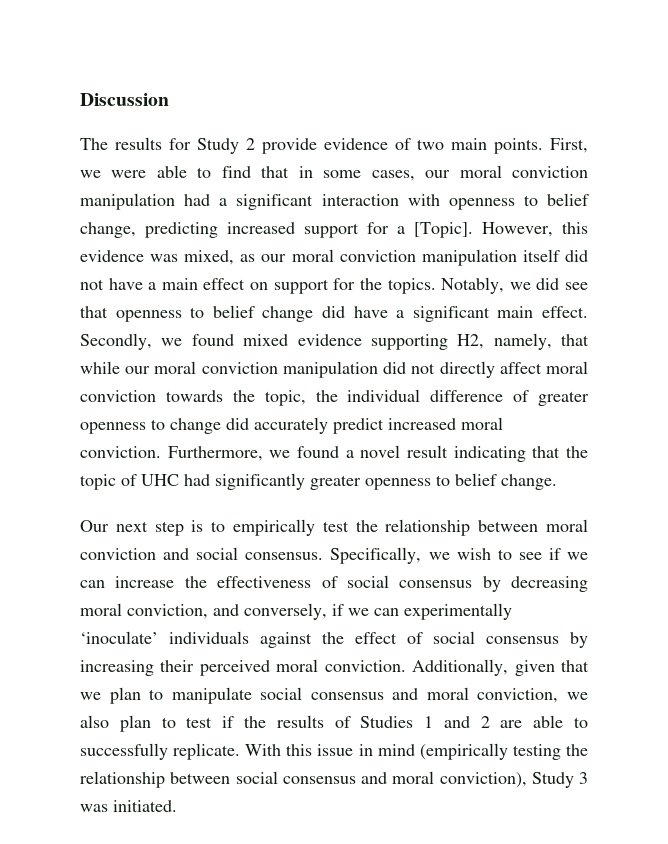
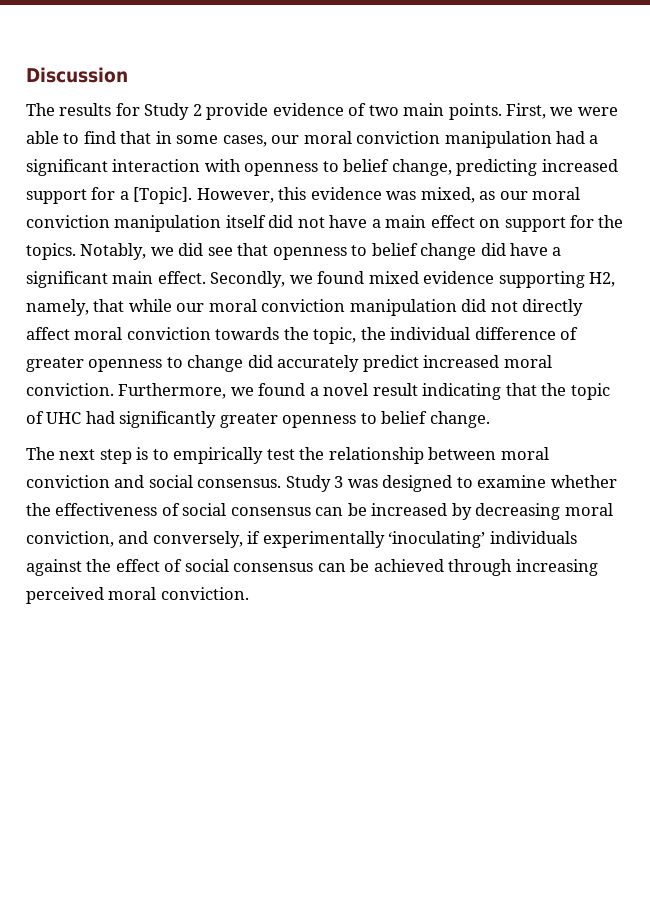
- Our next step is to empirically test the relationship between moral conviction and social consensus.
+ The next step is to empirically test the relationship between moral conviction and social consensus.
- Specifically, we wish to see if we can increase the effectiveness of social consensus by decreasing moral conviction, and conversely, if we can experimentally ‘inoculate’ individuals against the effect of social consensus by increasing their perceived moral conviction. Additionally, given that we plan to manipulate social consensus and moral conviction, we also plan to test if the results of Studies 1 and 2 are able to successfully replicate. With this issue in mind (empirically testing the relationship between social consensus and moral conviction), Study 3 was initiated.
+ Study 3 was designed to examine whether the effectiveness of social consensus can be increased by decreasing moral conviction, and conversely, if experimentally ‘inoculating’ individuals against the effect of social consensus can be achieved through increasing perceived moral conviction.

